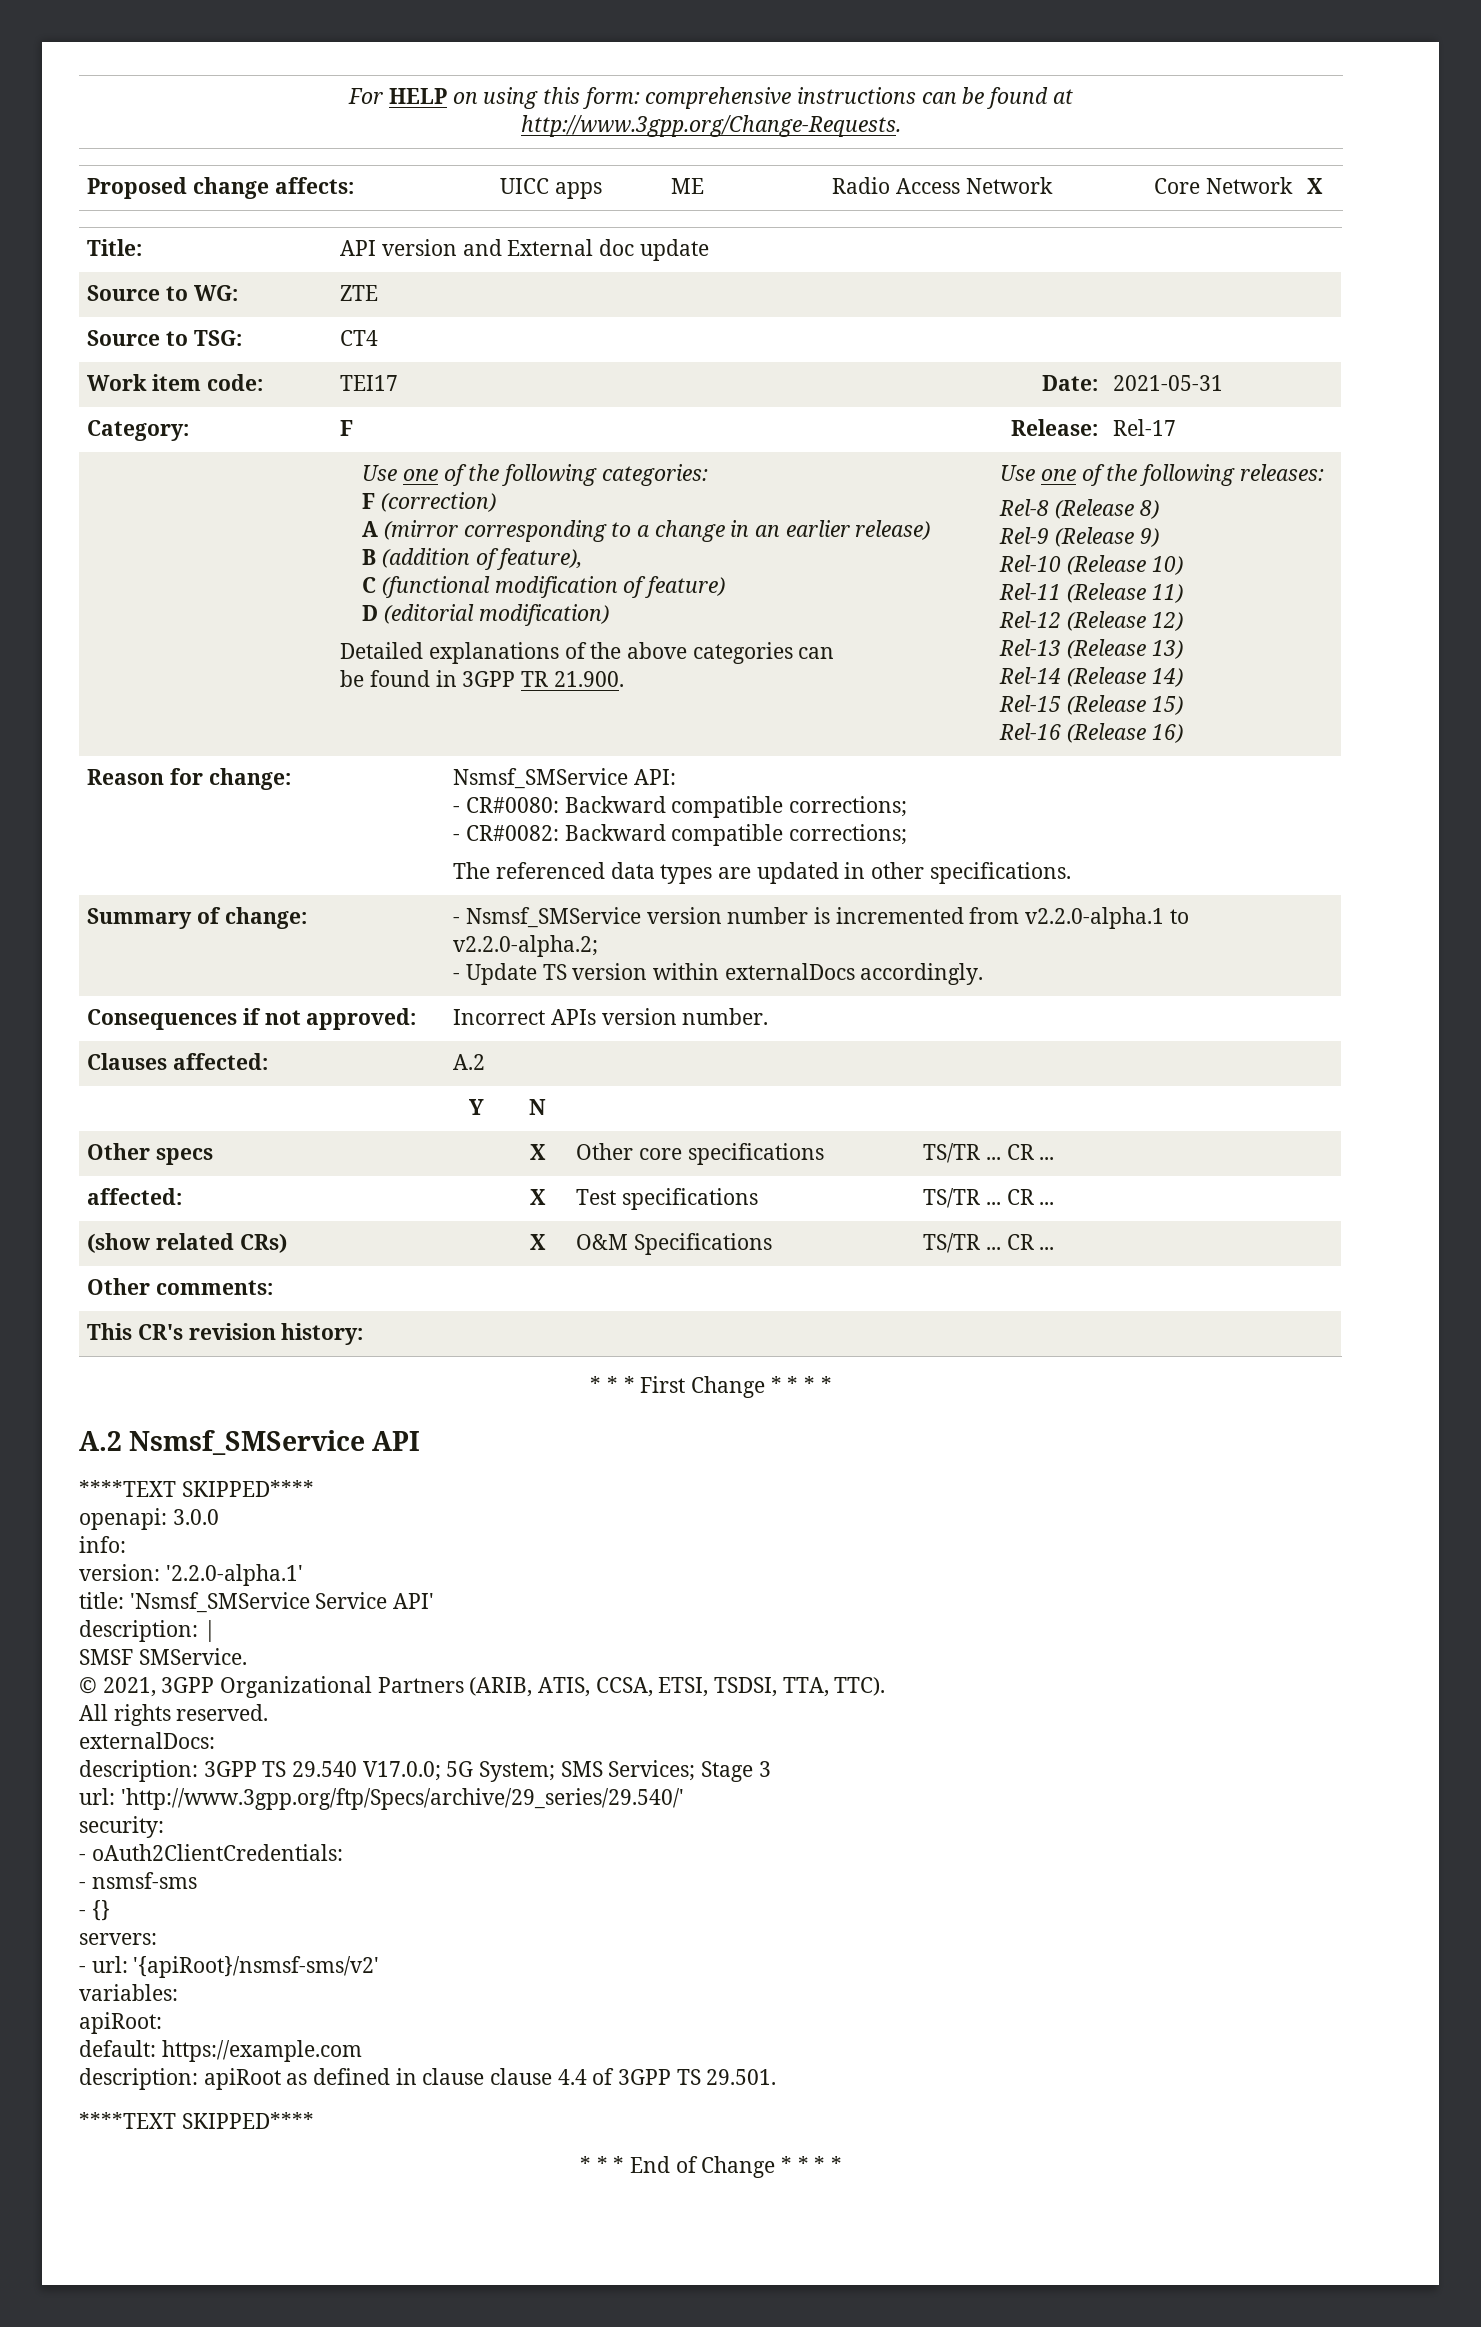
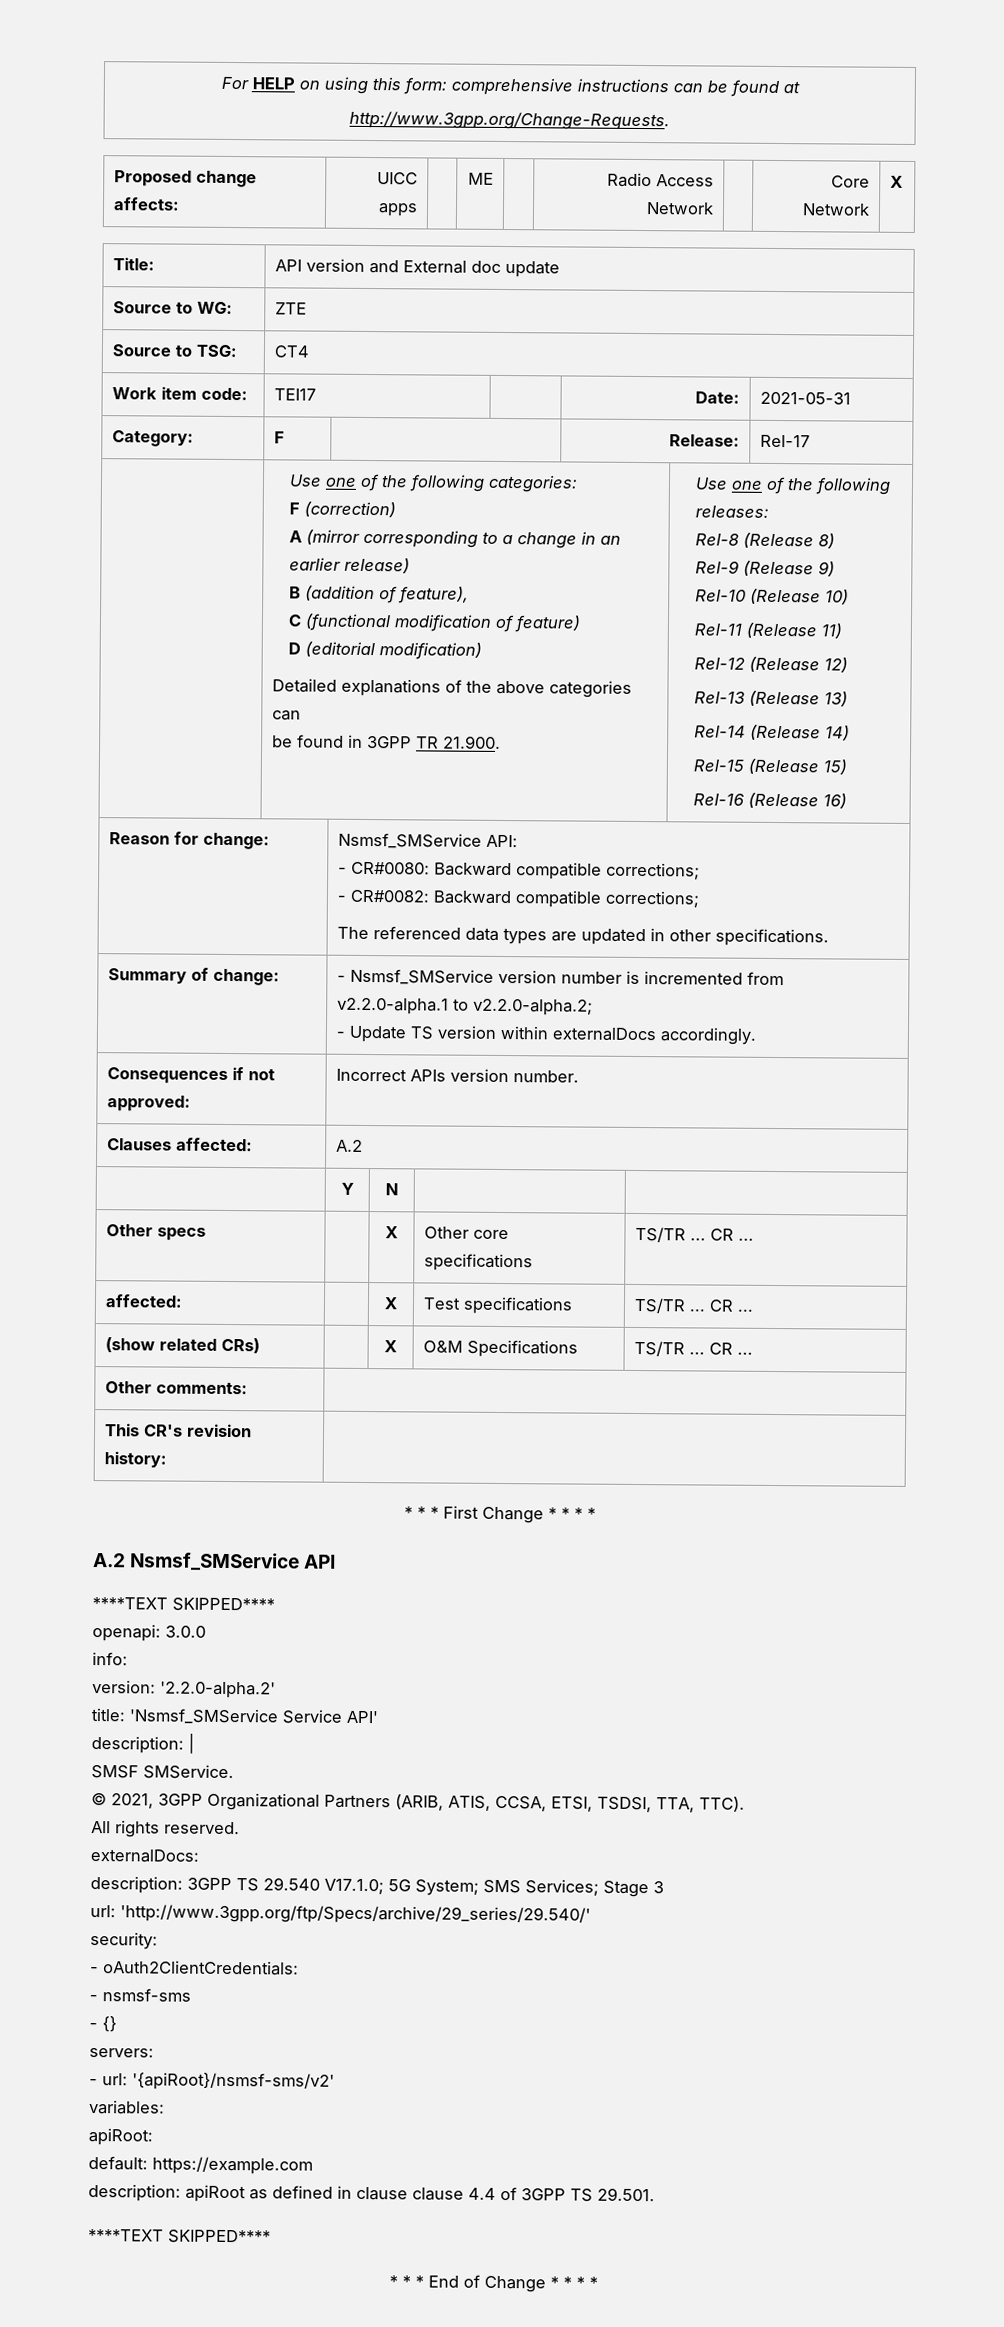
- version: '2.2.0-alpha.1'
+ version: '2.2.0-alpha.2'
- description: 3GPP TS 29.540 V17.0.0; 5G System; SMS Services; Stage 3
+ description: 3GPP TS 29.540 V17.1.0; 5G System; SMS Services; Stage 3

